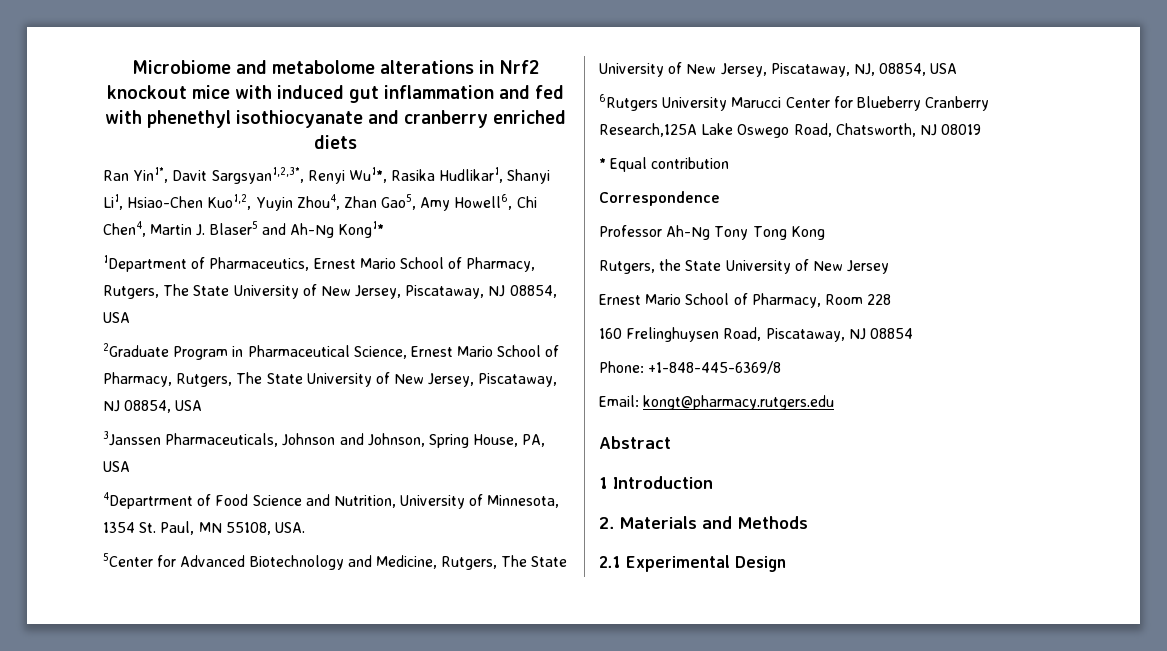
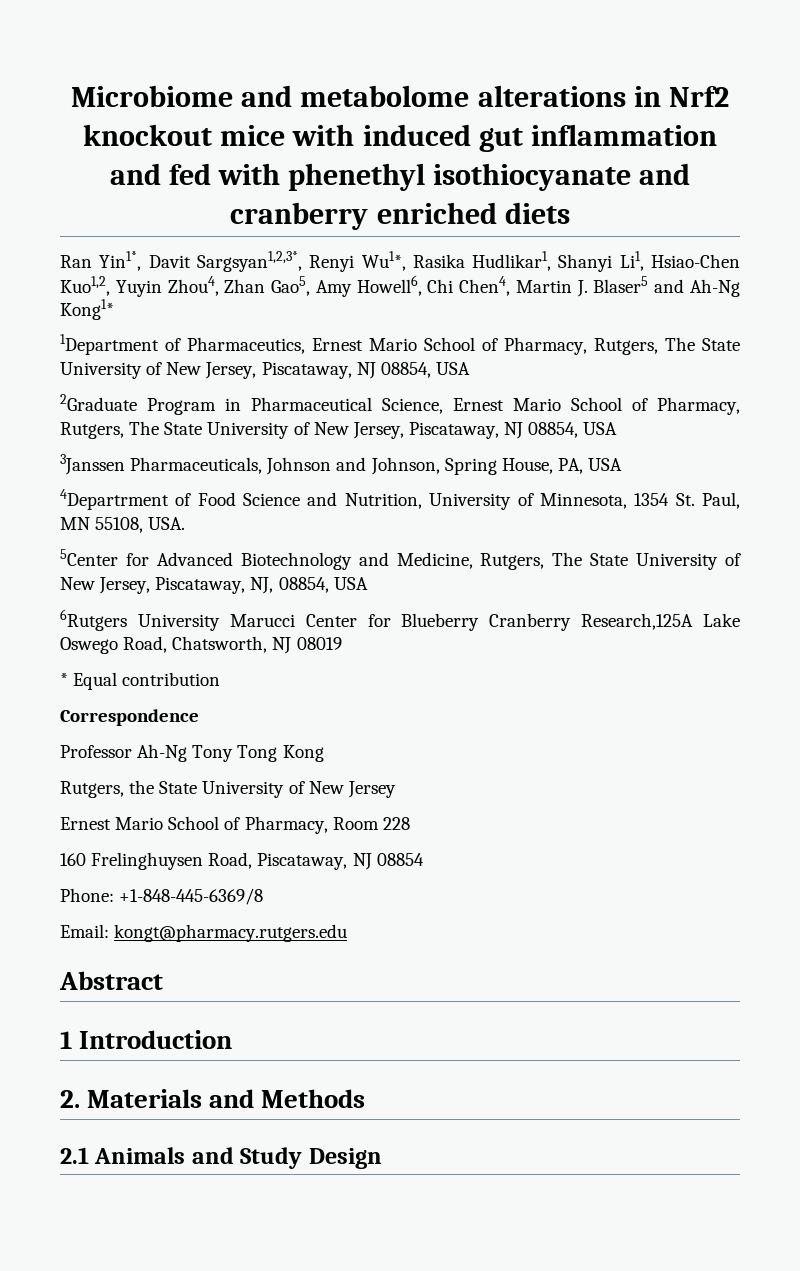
- 2.1 Experimental Design
+ 2.1 Animals and Study Design

